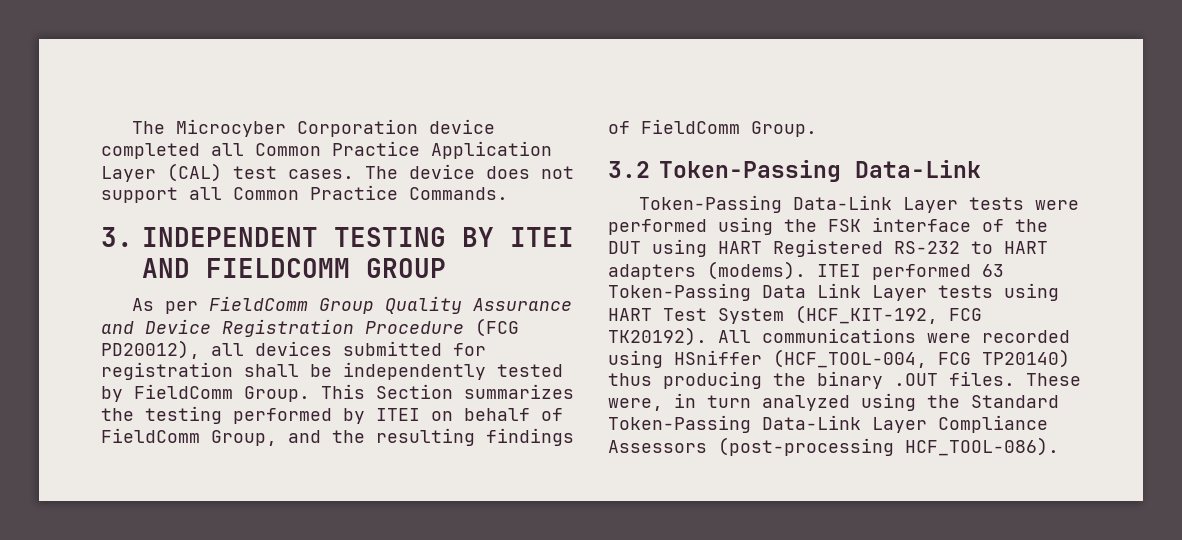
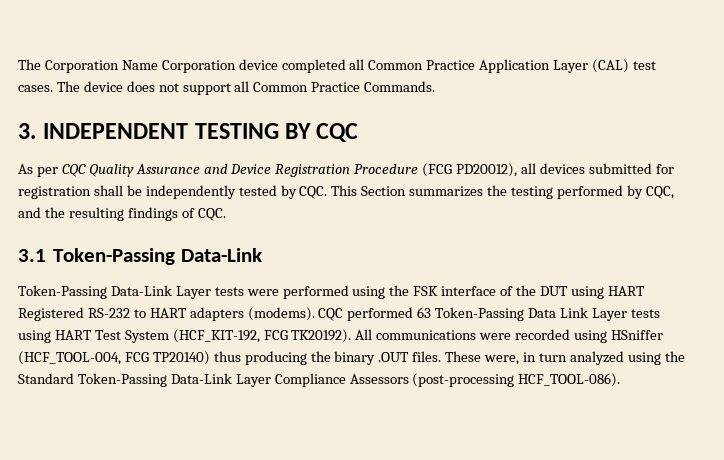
- The Microcyber Corporation device completed all Common Practice Application Layer (CAL) test cases.
+ The Corporation Name Corporation device completed all Common Practice Application Layer (CAL) test cases.
- 3. INDEPENDENT TESTING BY ITEI AND FIELDCOMM GROUP
+ 3. INDEPENDENT TESTING BY CQC
- As per FieldComm Group Quality Assurance and Device Registration Procedure (FCG PD20012), all devices submitted for registration shall be independently tested by FieldComm Group. This Section summarizes the testing performed by ITEI on behalf of FieldComm Group, and the resulting findings of FieldComm Group.
- 3.2 Token-Passing Data-Link
+ As per CQC Quality Assurance and Device Registration Procedure (FCG PD20012), all devices submitted for registration shall be independently tested by CQC. This Section summarizes the testing performed by CQC, and the resulting findings of CQC.
+ 3.1 Token-Passing Data-Link
- ITEI performed 63 Token-Passing Data Link Layer tests using HART Test System (HCF_KIT-192, FCG TK20192).
+ CQC performed 63 Token-Passing Data Link Layer tests using HART Test System (HCF_KIT-192, FCG TK20192).

